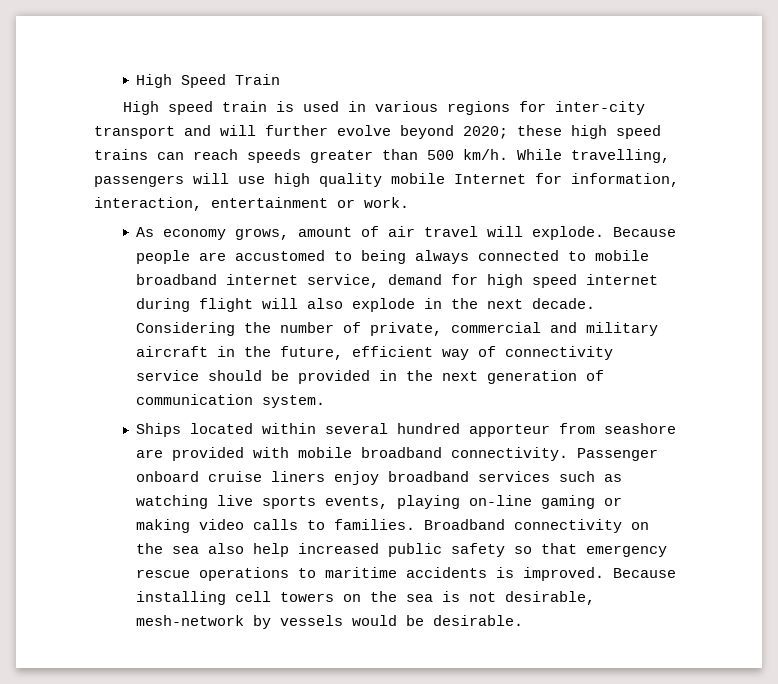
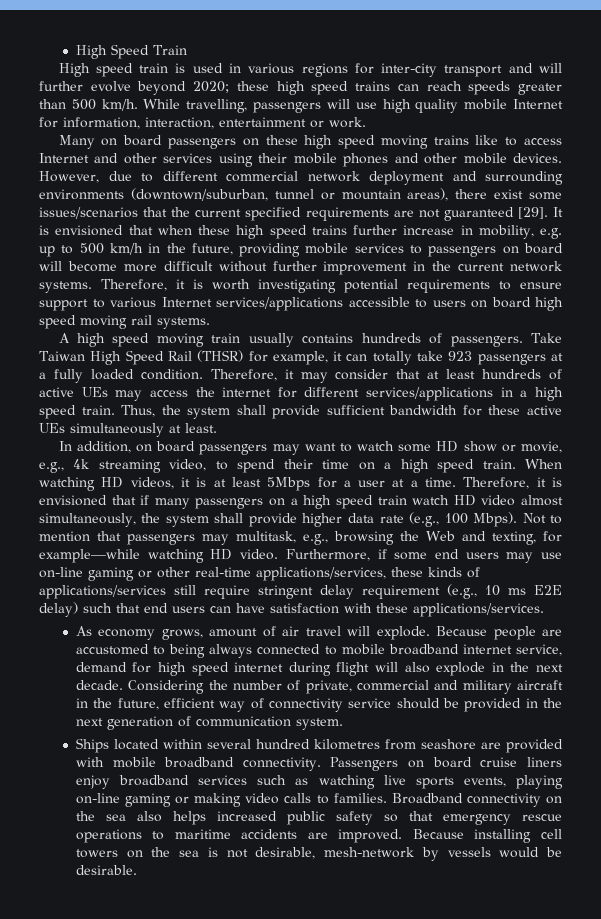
+ Many on board passengers on these high speed moving trains like to access Internet and other services using their mobile phones and other mobile devices. However, due to different commercial network deployment and surrounding environments (downtown/suburban, tunnel or mountain areas), there exist some issues/scenarios that the current specified requirements are not guaranteed [29]. It is envisioned that when these high speed trains further increase in mobility, e.g. up to 500 km/h in the future, providing mobile services to passengers on board will become more difficult without further improvement in the current network systems. Therefore, it is worth investigating potential requirements to ensure support to various Internet services/applications accessible to users on board high speed moving rail systems.
+ A high speed moving train usually contains hundreds of passengers. Take Taiwan High Speed Rail (THSR) for example, it can totally take 923 passengers at a fully loaded condition. Therefore, it may consider that at least hundreds of active UEs may access the internet for different services/applications in a high speed train. Thus, the system shall provide sufficient bandwidth for these active UEs simultaneously at least.
+ In addition, on board passengers may want to watch some HD show or movie, e.g., 4k streaming video, to spend their time on a high speed train. When watching HD videos, it is at least 5Mbps for a user at a time. Therefore, it is envisioned that if many passengers on a high speed train watch HD video almost simultaneously, the system shall provide higher data rate (e.g., 100 Mbps). Not to mention that passengers may multitask, e.g., browsing the Web and texting, for example—while watching HD video. Furthermore, if some end users may use on-line gaming or other real-time applications/services, these kinds of applications/services still require stringent delay requirement (e.g., 10 ms E2E delay) such that end users can have satisfaction with these applications/services.
- Ships located within several hundred apporteur from seashore are provided with mobile broadband connectivity.
+ Ships located within several hundred kilometres from seashore are provided with mobile broadband connectivity.
- Passenger onboard cruise liners enjoy broadband services such as watching live sports events, playing on-line gaming or making video calls to families.
+ Passengers on board cruise liners enjoy broadband services such as watching live sports events, playing on-line gaming or making video calls to families.
- Broadband connectivity on the sea also help increased public safety so that emergency rescue operations to maritime accidents is improved.
+ Broadband connectivity on the sea also helps increased public safety so that emergency rescue operations to maritime accidents are improved.

